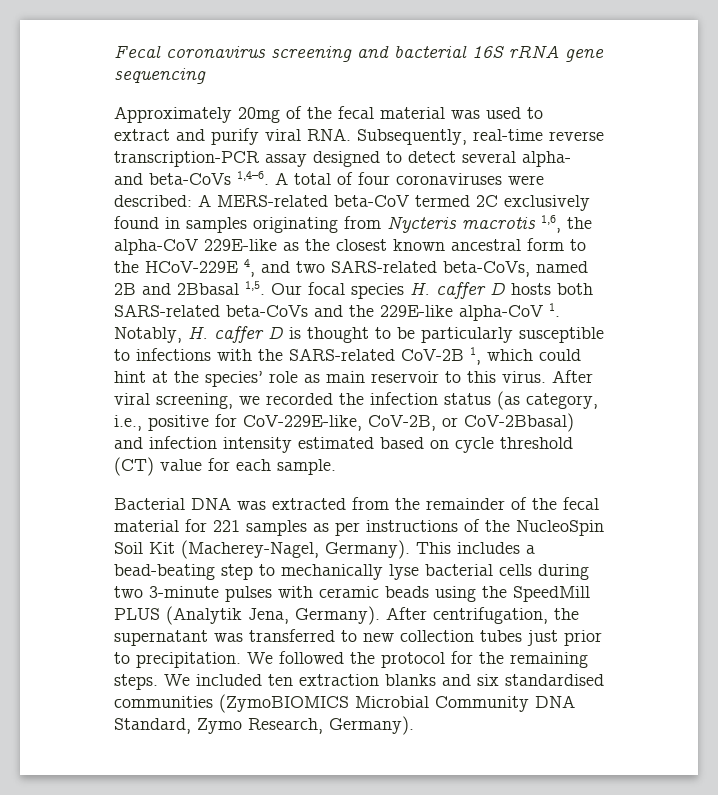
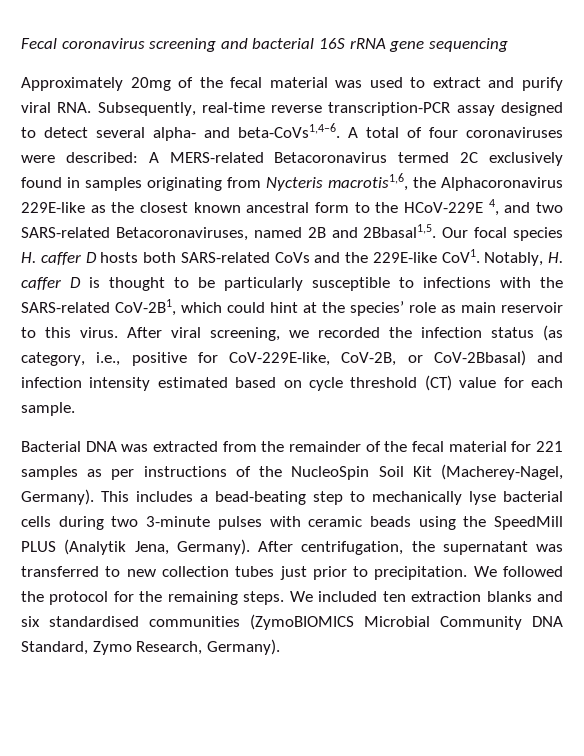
- Approximately 20mg of the fecal material was used to extract and purify viral RNA. Subsequently, real-time reverse transcription-PCR assay designed to detect several alpha- and beta-CoVs 1,4–6.
+ Approximately 20mg of the fecal material was used to extract and purify viral RNA. Subsequently, real-time reverse transcription-PCR assay designed to detect several alpha- and beta-CoVs1,4–6.
- A total of four coronaviruses were described: A MERS-related beta-CoV termed 2C exclusively found in samples originating from Nycteris macrotis 1,6, the alpha-CoV 229E-like as the closest known ancestral form to the HCoV-229E 4, and two SARS-related beta-CoVs, named 2B and 2Bbasal 1,5.
+ A total of four coronaviruses were described: A MERS-related Betacoronavirus termed 2C exclusively found in samples originating from Nycteris macrotis1,6, the Alphacoronavirus 229E-like as the closest known ancestral form to the HCoV-229E 4, and two SARS-related Betacoronaviruses, named 2B and 2Bbasal1,5.
- Our focal species H. caffer D hosts both SARS-related beta-CoVs and the 229E-like alpha-CoV 1. Notably, H. caffer D is thought to be particularly susceptible to infections with the SARS-related CoV-2B 1, which could hint at the species’ role as main reservoir to this virus.
+ Our focal species H. caffer D hosts both SARS-related CoVs and the 229E-like CoV1. Notably, H. caffer D is thought to be particularly susceptible to infections with the SARS-related CoV-2B1, which could hint at the species’ role as main reservoir to this virus.

